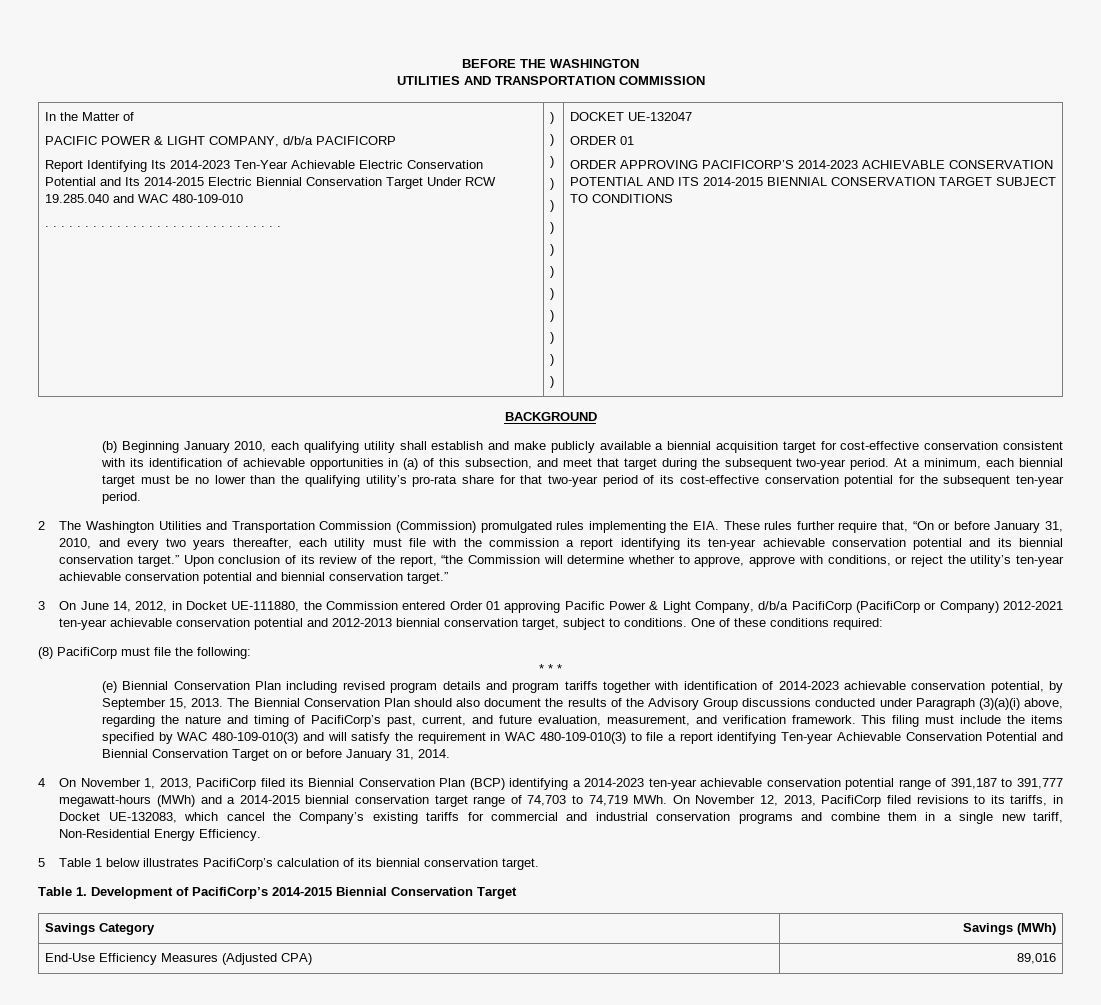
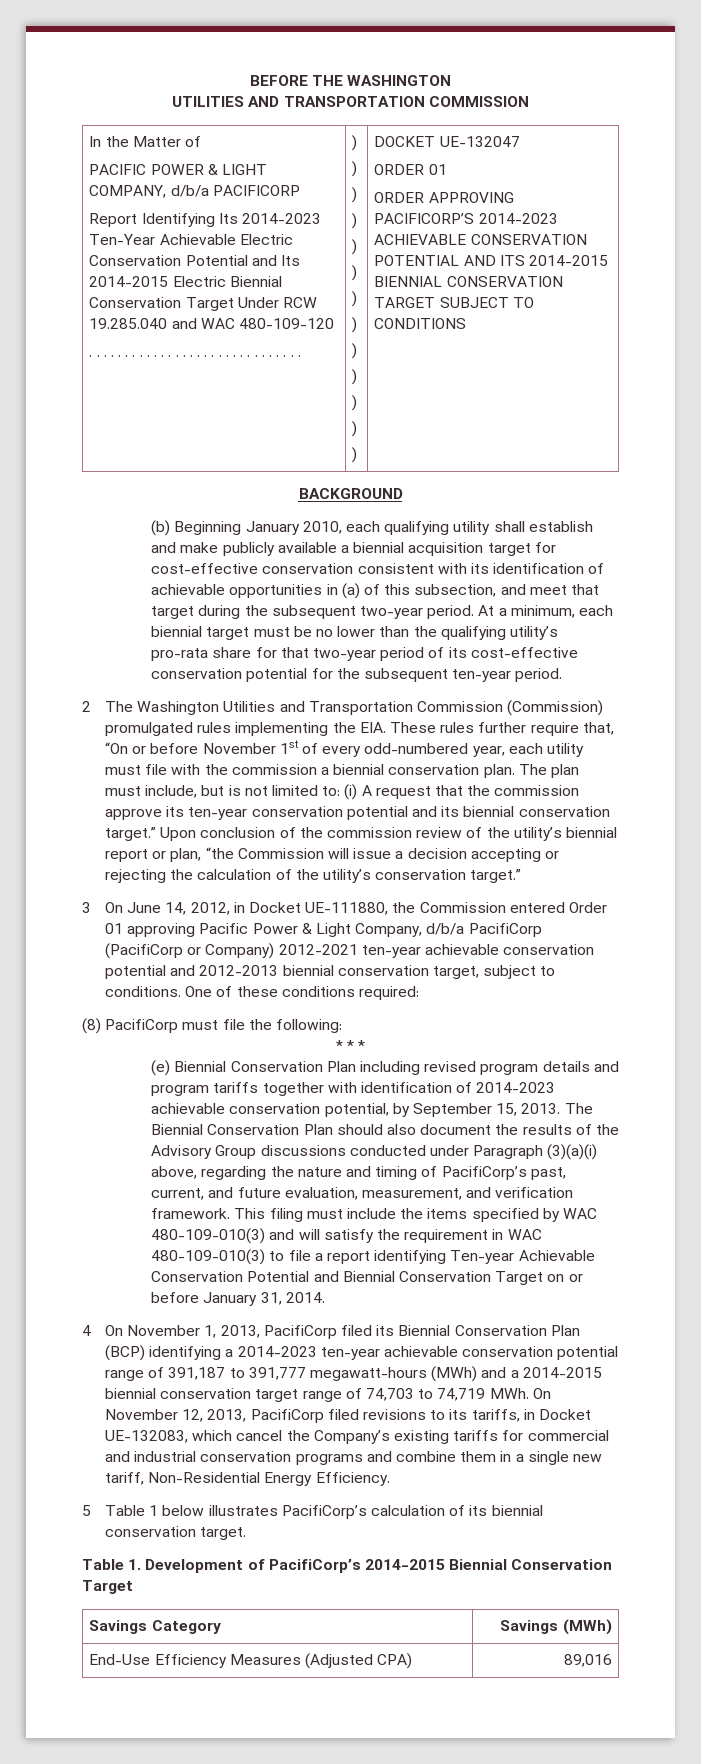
- Report Identifying Its 2014-2023 Ten-Year Achievable Electric Conservation Potential and Its 2014-2015 Electric Biennial Conservation Target Under RCW 19.285.040 and WAC 480-109-010
+ Report Identifying Its 2014-2023 Ten-Year Achievable Electric Conservation Potential and Its 2014-2015 Electric Biennial Conservation Target Under RCW 19.285.040 and WAC 480-109-120
- 2 The Washington Utilities and Transportation Commission (Commission) promulgated rules implementing the EIA. These rules further require that, “On or before January 31, 2010, and every two years thereafter, each utility must file with the commission a report identifying its ten-year achievable conservation potential and its biennial conservation target.”
+ 2 The Washington Utilities and Transportation Commission (Commission) promulgated rules implementing the EIA. These rules further require that, “On or before November 1st of every odd-numbered year, each utility must file with the commission a biennial conservation plan. The plan must include, but is not limited to: (i) A request that the commission approve its ten-year conservation potential and its biennial conservation target.”
- Upon conclusion of its review of the report, “the Commission will determine whether to approve, approve with conditions, or reject the utility’s ten-year achievable conservation potential and biennial conservation target.”
+ Upon conclusion of the commission review of the utility’s biennial report or plan, “the Commission will issue a decision accepting or rejecting the calculation of the utility’s conservation target.”

